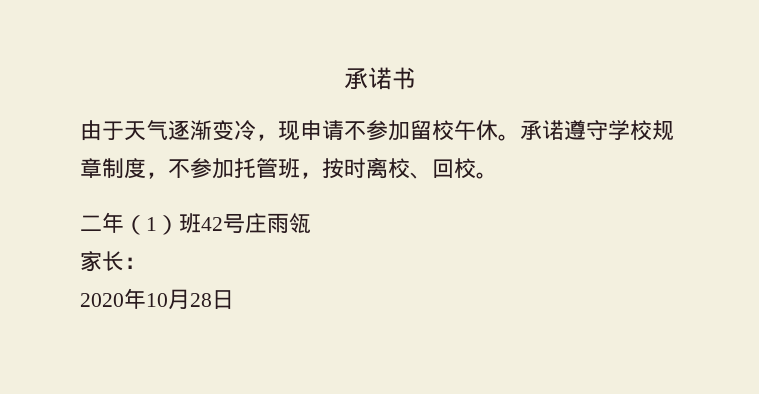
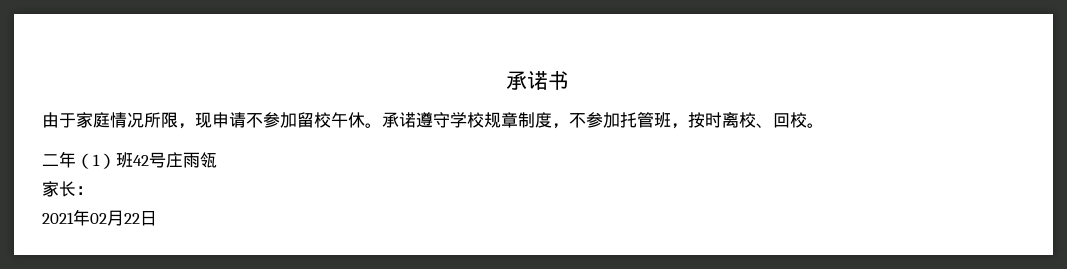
- 由于天气逐渐变冷，现申请不参加留校午休。
+ 由于家庭情况所限，现申请不参加留校午休。
- 2020年10月28日
+ 2021年02月22日

